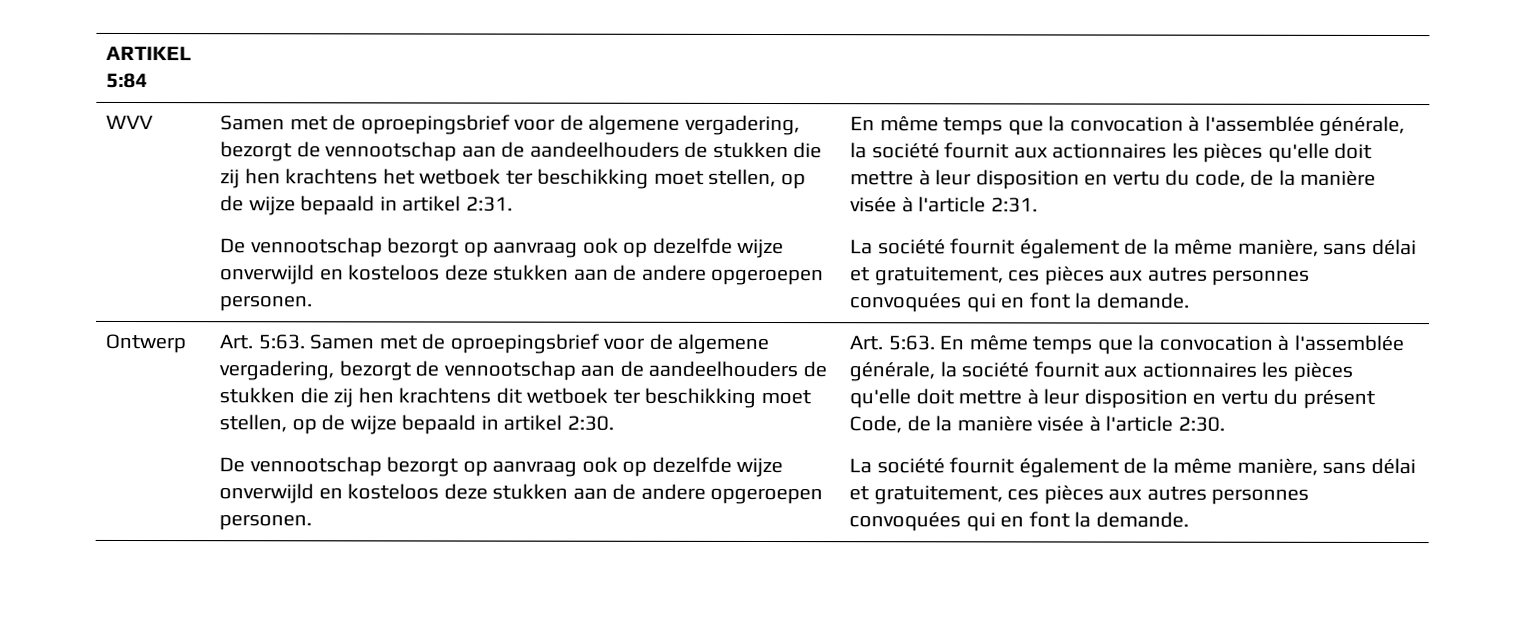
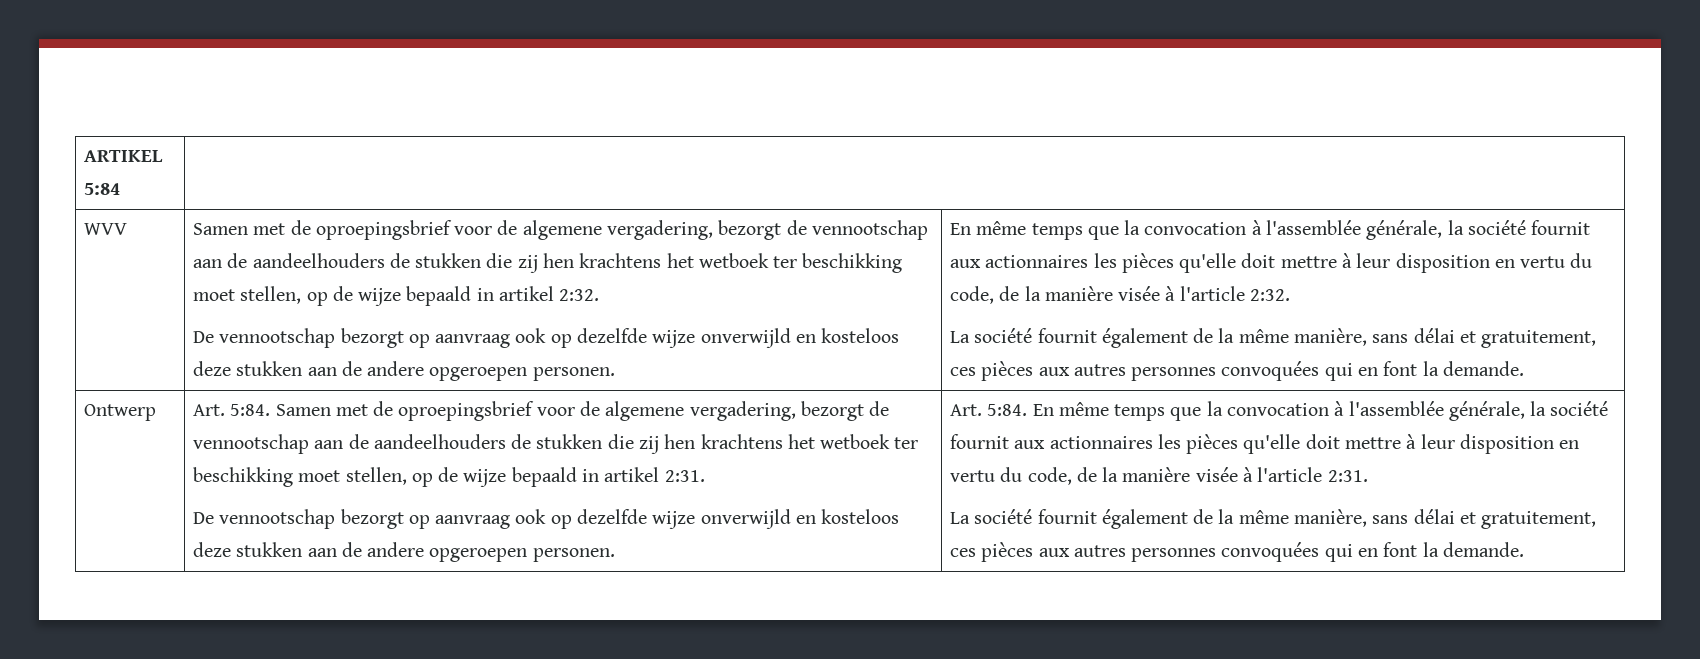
- Samen met de oproepingsbrief voor de algemene vergadering, bezorgt de vennootschap aan de aandeelhouders de stukken die zij hen krachtens het wetboek ter beschikking moet stellen, op de wijze bepaald in artikel 2:31.
+ Samen met de oproepingsbrief voor de algemene vergadering, bezorgt de vennootschap aan de aandeelhouders de stukken die zij hen krachtens het wetboek ter beschikking moet stellen, op de wijze bepaald in artikel 2:32.
+ De vennootschap bezorgt op aanvraag ook op dezelfde wijze onverwijld en kosteloos deze stukken aan de andere opgeroepen personen. | En même temps que la convocation à l'assemblée générale, la société fournit aux actionnaires les pièces qu'elle doit mettre à leur disposition en vertu du code, de la manière visée à l'article 2:32.
+ La société fournit également de la même manière, sans délai et gratuitement, ces pièces aux autres personnes convoquées qui en font la demande.
+ Ontwerp | Art. 5:84. Samen met de oproepingsbrief voor de algemene vergadering, bezorgt de vennootschap aan de aandeelhouders de stukken die zij hen krachtens het wetboek ter beschikking moet stellen, op de wijze bepaald in artikel 2:31.
- De vennootschap bezorgt op aanvraag ook op dezelfde wijze onverwijld en kosteloos deze stukken aan de andere opgeroepen personen. | En même temps que la convocation à l'assemblée générale, la société fournit aux actionnaires les pièces qu'elle doit mettre à leur disposition en vertu du code, de la manière visée à l'article 2:31.
+ De vennootschap bezorgt op aanvraag ook op dezelfde wijze onverwijld en kosteloos deze stukken aan de andere opgeroepen personen. | Art. 5:84. En même temps que la convocation à l'assemblée générale, la société fournit aux actionnaires les pièces qu'elle doit mettre à leur disposition en vertu du code, de la manière visée à l'article 2:31.
- Ontwerp | Art. 5:63. Samen met de oproepingsbrief voor de algemene vergadering, bezorgt de vennootschap aan de aandeelhouders de stukken die zij hen krachtens dit wetboek ter beschikking moet stellen, op de wijze bepaald in artikel 2:30.
- De vennootschap bezorgt op aanvraag ook op dezelfde wijze onverwijld en kosteloos deze stukken aan de andere opgeroepen personen. | Art. 5:63. En même temps que la convocation à l'assemblée générale, la société fournit aux actionnaires les pièces qu'elle doit mettre à leur disposition en vertu du présent Code, de la manière visée à l'article 2:30.
- La société fournit également de la même manière, sans délai et gratuitement, ces pièces aux autres personnes convoquées qui en font la demande.

